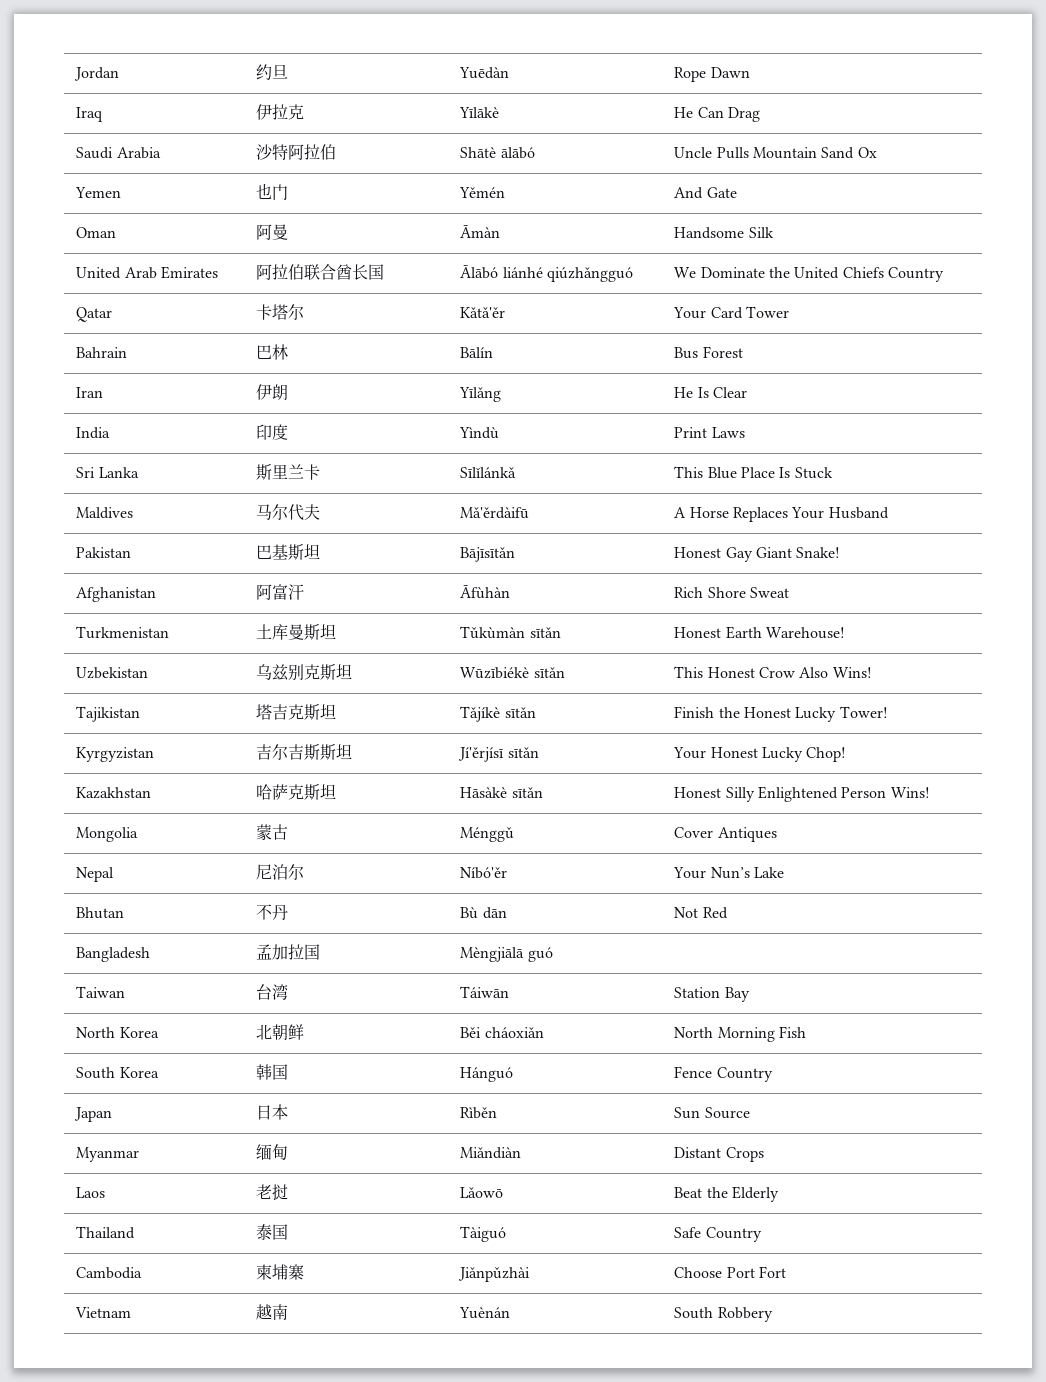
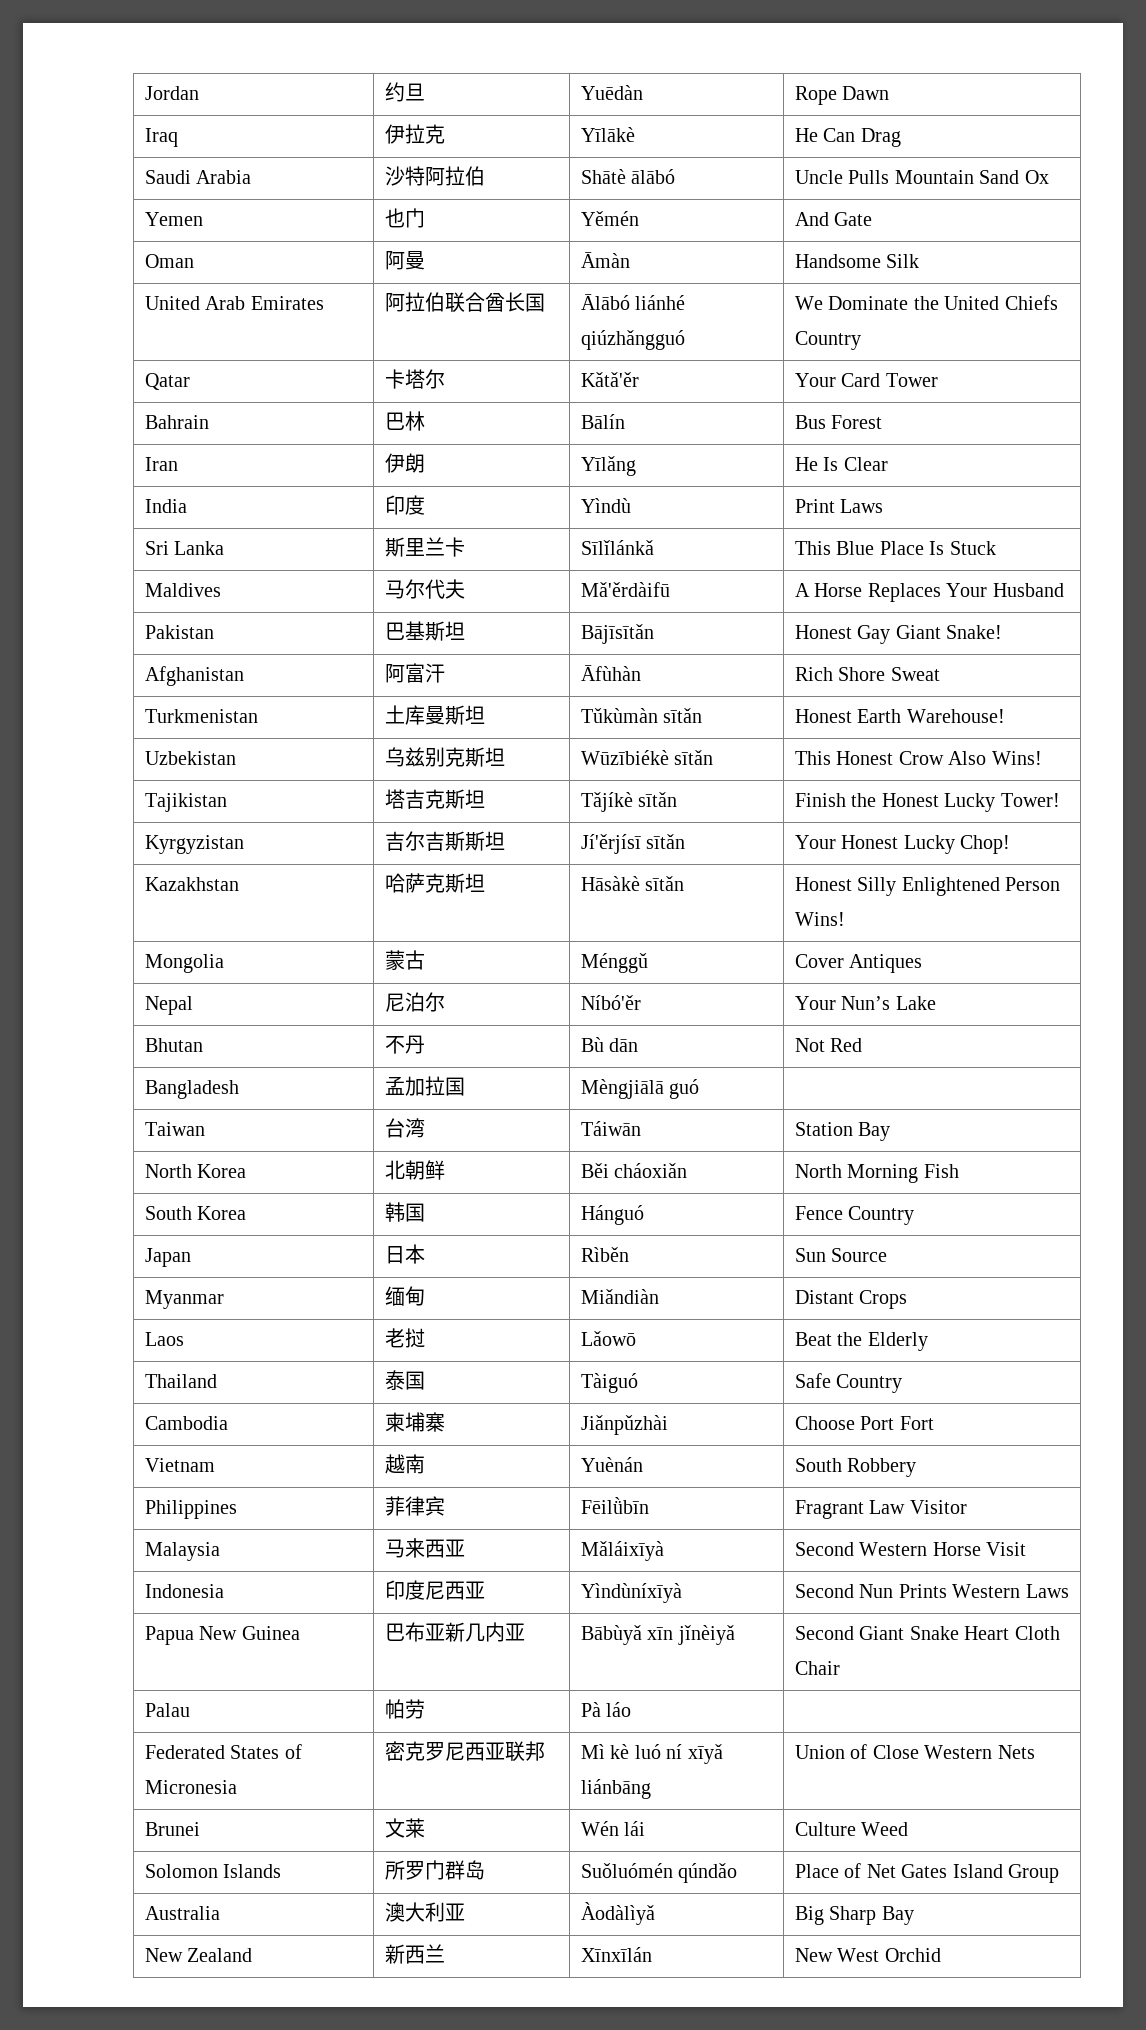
+ Philippines | 菲律宾 | Fēilǜbīn | Fragrant Law Visitor
+ Malaysia | 马来西亚 | Mǎláixīyà | Second Western Horse Visit
+ Indonesia | 印度尼西亚 | Yìndùníxīyà | Second Nun Prints Western Laws
+ Papua New Guinea | 巴布亚新几内亚 | Bābùyǎ xīn jǐnèiyǎ | Second Giant Snake Heart Cloth Chair
+ Palau | 帕劳 | Pà láo |
+ Federated States of Micronesia | 密克罗尼西亚联邦 | Mì kè luó ní xīyǎ liánbāng | Union of Close Western Nets
+ Brunei | 文莱 | Wén lái | Culture Weed
+ Solomon Islands | 所罗门群岛 | Suǒluómén qúndǎo | Place of Net Gates Island Group
+ Australia | 澳大利亚 | Àodàlìyǎ | Big Sharp Bay
+ New Zealand | 新西兰 | Xīnxīlán | New West Orchid

